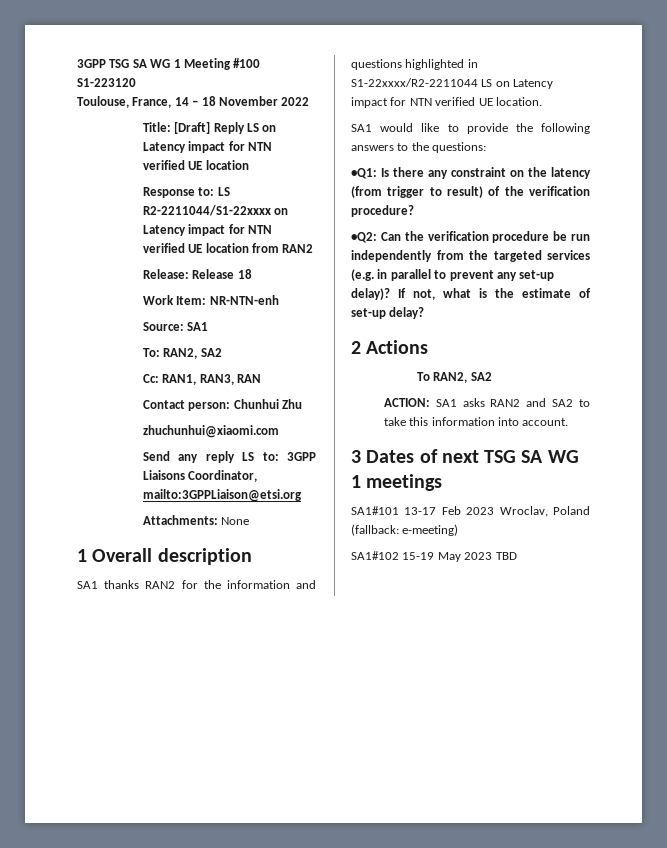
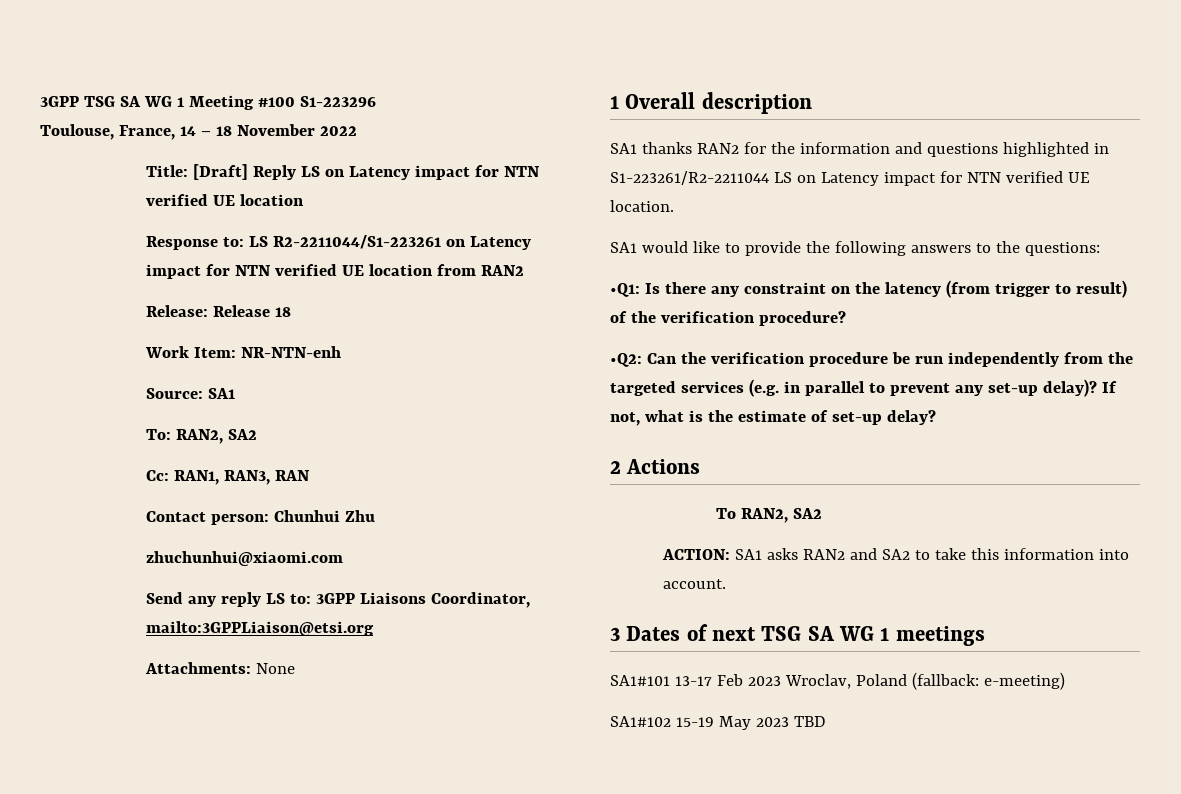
- 3GPP TSG SA WG 1 Meeting #100 S1-223120
+ 3GPP TSG SA WG 1 Meeting #100 S1-223296
- Response to: LS R2-2211044/S1-22xxxx on Latency impact for NTN verified UE location from RAN2
+ Response to: LS R2-2211044/S1-223261 on Latency impact for NTN verified UE location from RAN2
- SA1 thanks RAN2 for the information and questions highlighted in S1-22xxxx/R2-2211044 LS on Latency impact for NTN verified UE location.
+ SA1 thanks RAN2 for the information and questions highlighted in S1-223261/R2-2211044 LS on Latency impact for NTN verified UE location.

